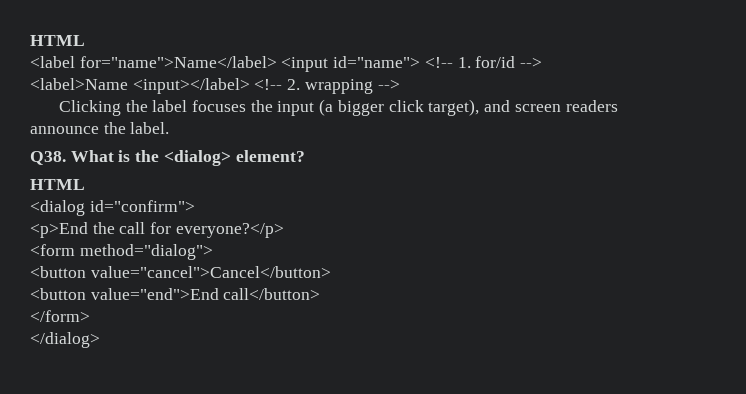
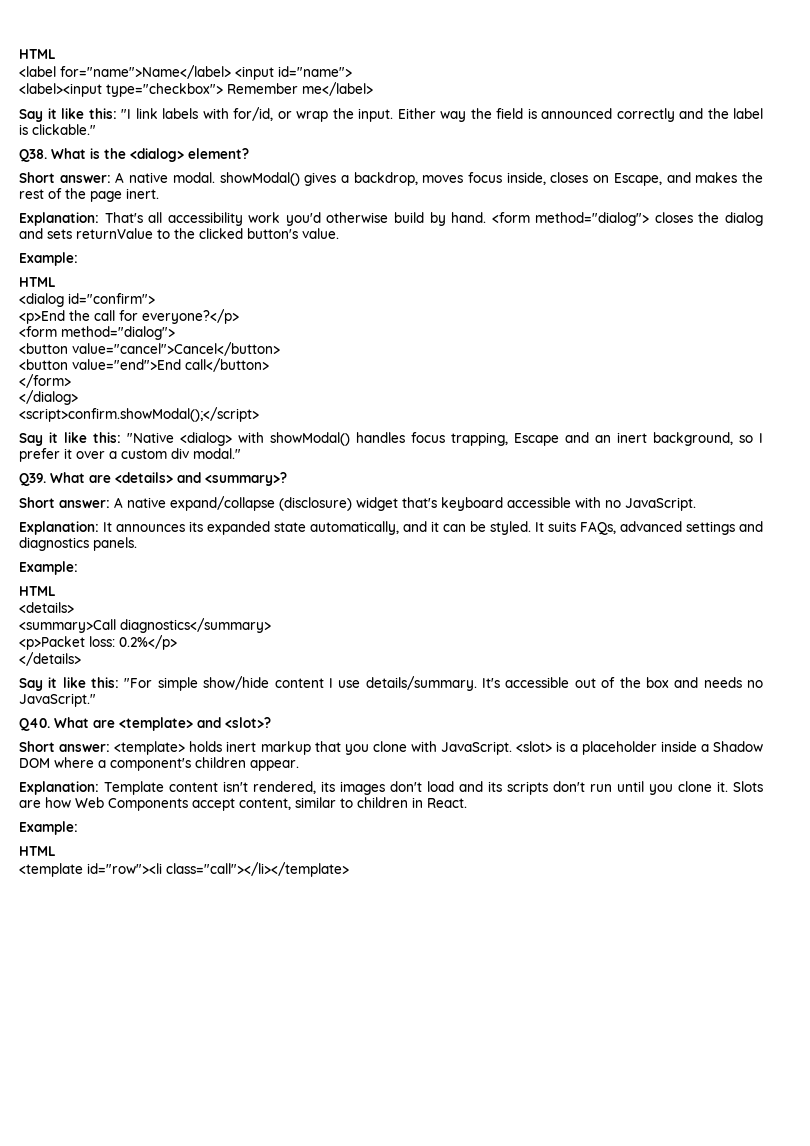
- <label for="name">Name</label> <input id="name"> <!-- 1. for/id -->
- <label>Name <input></label> <!-- 2. wrapping -->
- Clicking the label focuses the input (a bigger click target), and screen readers announce the label.
+ <label for="name">Name</label> <input id="name">
+ <label><input type="checkbox"> Remember me</label>
+ Say it like this: "I link labels with for/id, or wrap the input. Either way the field is announced correctly and the label is clickable."
+ Short answer: A native modal. showModal() gives a backdrop, moves focus inside, closes on Escape, and makes the rest of the page inert.
+ Explanation: That's all accessibility work you'd otherwise build by hand. <form method="dialog"> closes the dialog and sets returnValue to the clicked button's value.
+ Example:
+ <script>confirm.showModal();</script>
+ Say it like this: "Native <dialog> with showModal() handles focus trapping, Escape and an inert background, so I prefer it over a custom div modal."
+ Q39. What are <details> and <summary>?
+ Short answer: A native expand/collapse (disclosure) widget that's keyboard accessible with no JavaScript.
+ Explanation: It announces its expanded state automatically, and it can be styled. It suits FAQs, advanced settings and diagnostics panels.
+ Example:
+ HTML
+ <details>
+ <summary>Call diagnostics</summary>
+ <p>Packet loss: 0.2%</p>
+ </details>
+ Say it like this: "For simple show/hide content I use details/summary. It's accessible out of the box and needs no JavaScript."
+ Q40. What are <template> and <slot>?
+ Short answer: <template> holds inert markup that you clone with JavaScript. <slot> is a placeholder inside a Shadow DOM where a component's children appear.
+ Explanation: Template content isn't rendered, its images don't load and its scripts don't run until you clone it. Slots are how Web Components accept content, similar to children in React.
+ Example:
+ HTML
+ <template id="row"><li class="call"></li></template>

